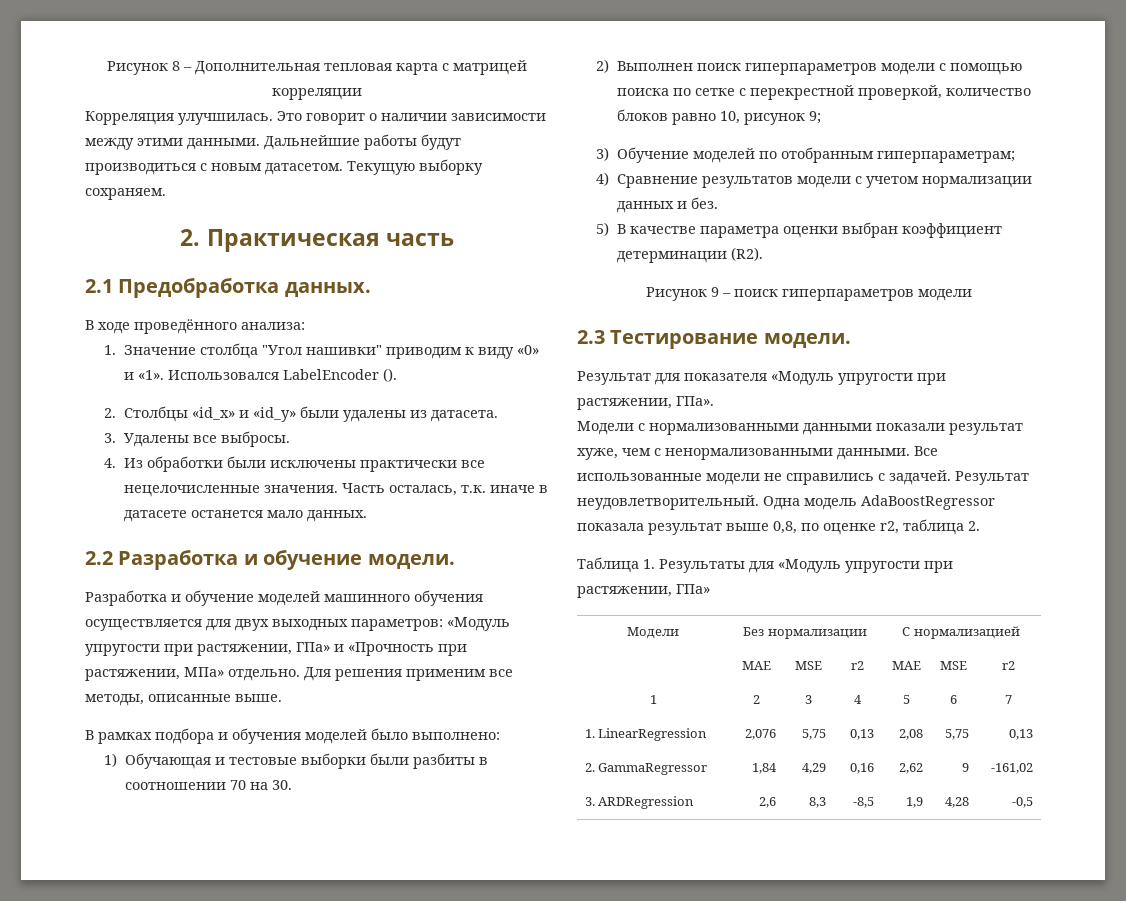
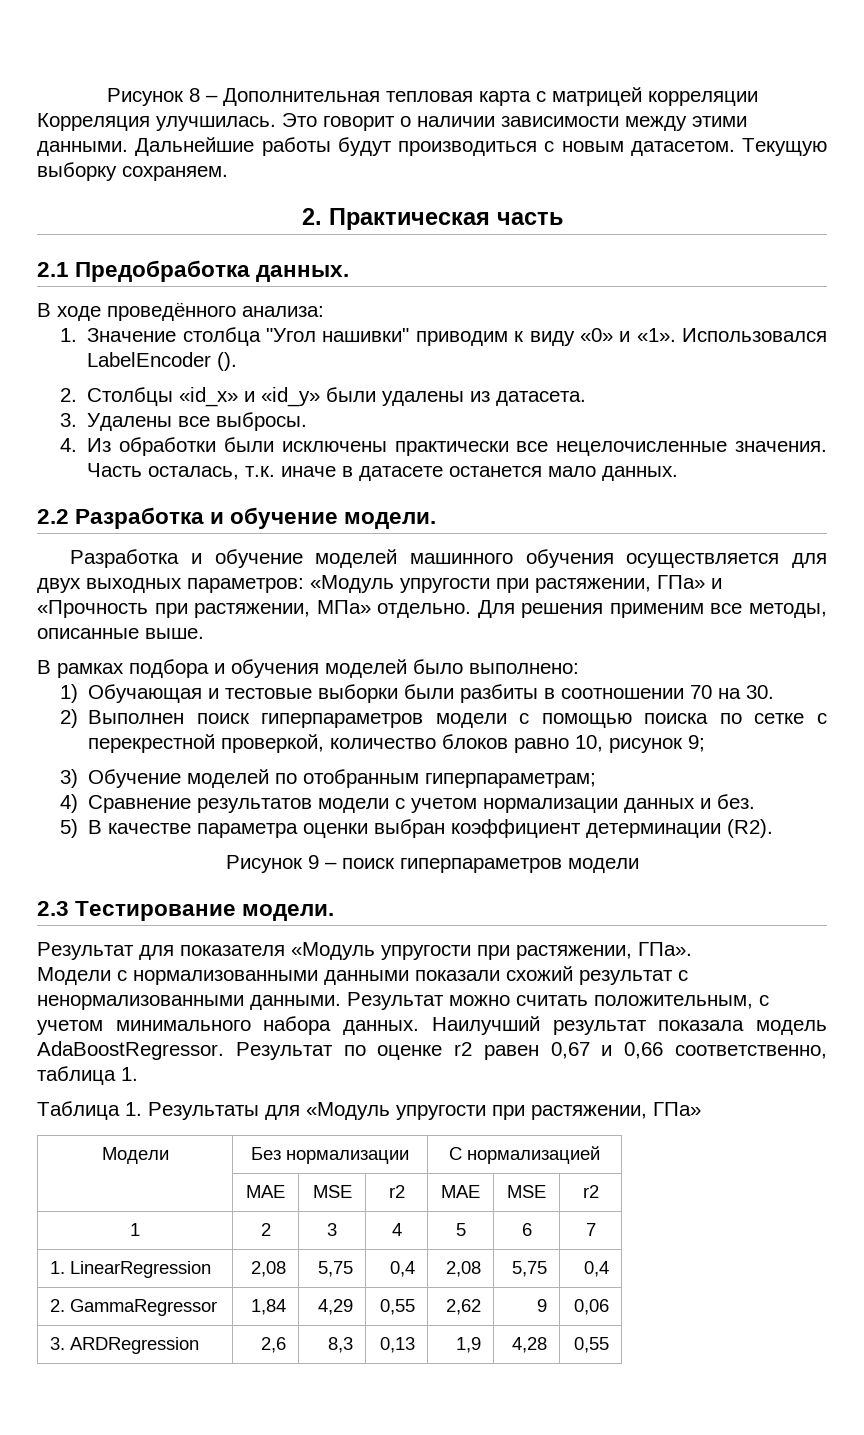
- Модели с нормализованными данными показали результат хуже, чем с ненормализованными данными. Все использованные модели не справились с задачей. Результат неудовлетворительный. Одна модель AdaBoostRegressor показала результат выше 0,8, по оценке r2, таблица 2.
+ Модели с нормализованными данными показали схожий результат с ненормализованными данными. Результат можно считать положительным, с учетом минимального набора данных. Наилучший результат показала модель AdaBoostRegressor. Результат по оценке r2 равен 0,67 и 0,66 соответственно, таблица 1.
- 1. LinearRegression | 2,076 | 5,75 | 0,13 | 2,08 | 5,75 | 0,13
+ 1. LinearRegression | 2,08 | 5,75 | 0,4 | 2,08 | 5,75 | 0,4
- 2. GammaRegressor | 1,84 | 4,29 | 0,16 | 2,62 | 9 | -161,02
+ 2. GammaRegressor | 1,84 | 4,29 | 0,55 | 2,62 | 9 | 0,06
- 3. ARDRegression | 2,6 | 8,3 | -8,5 | 1,9 | 4,28 | -0,5
+ 3. ARDRegression | 2,6 | 8,3 | 0,13 | 1,9 | 4,28 | 0,55

